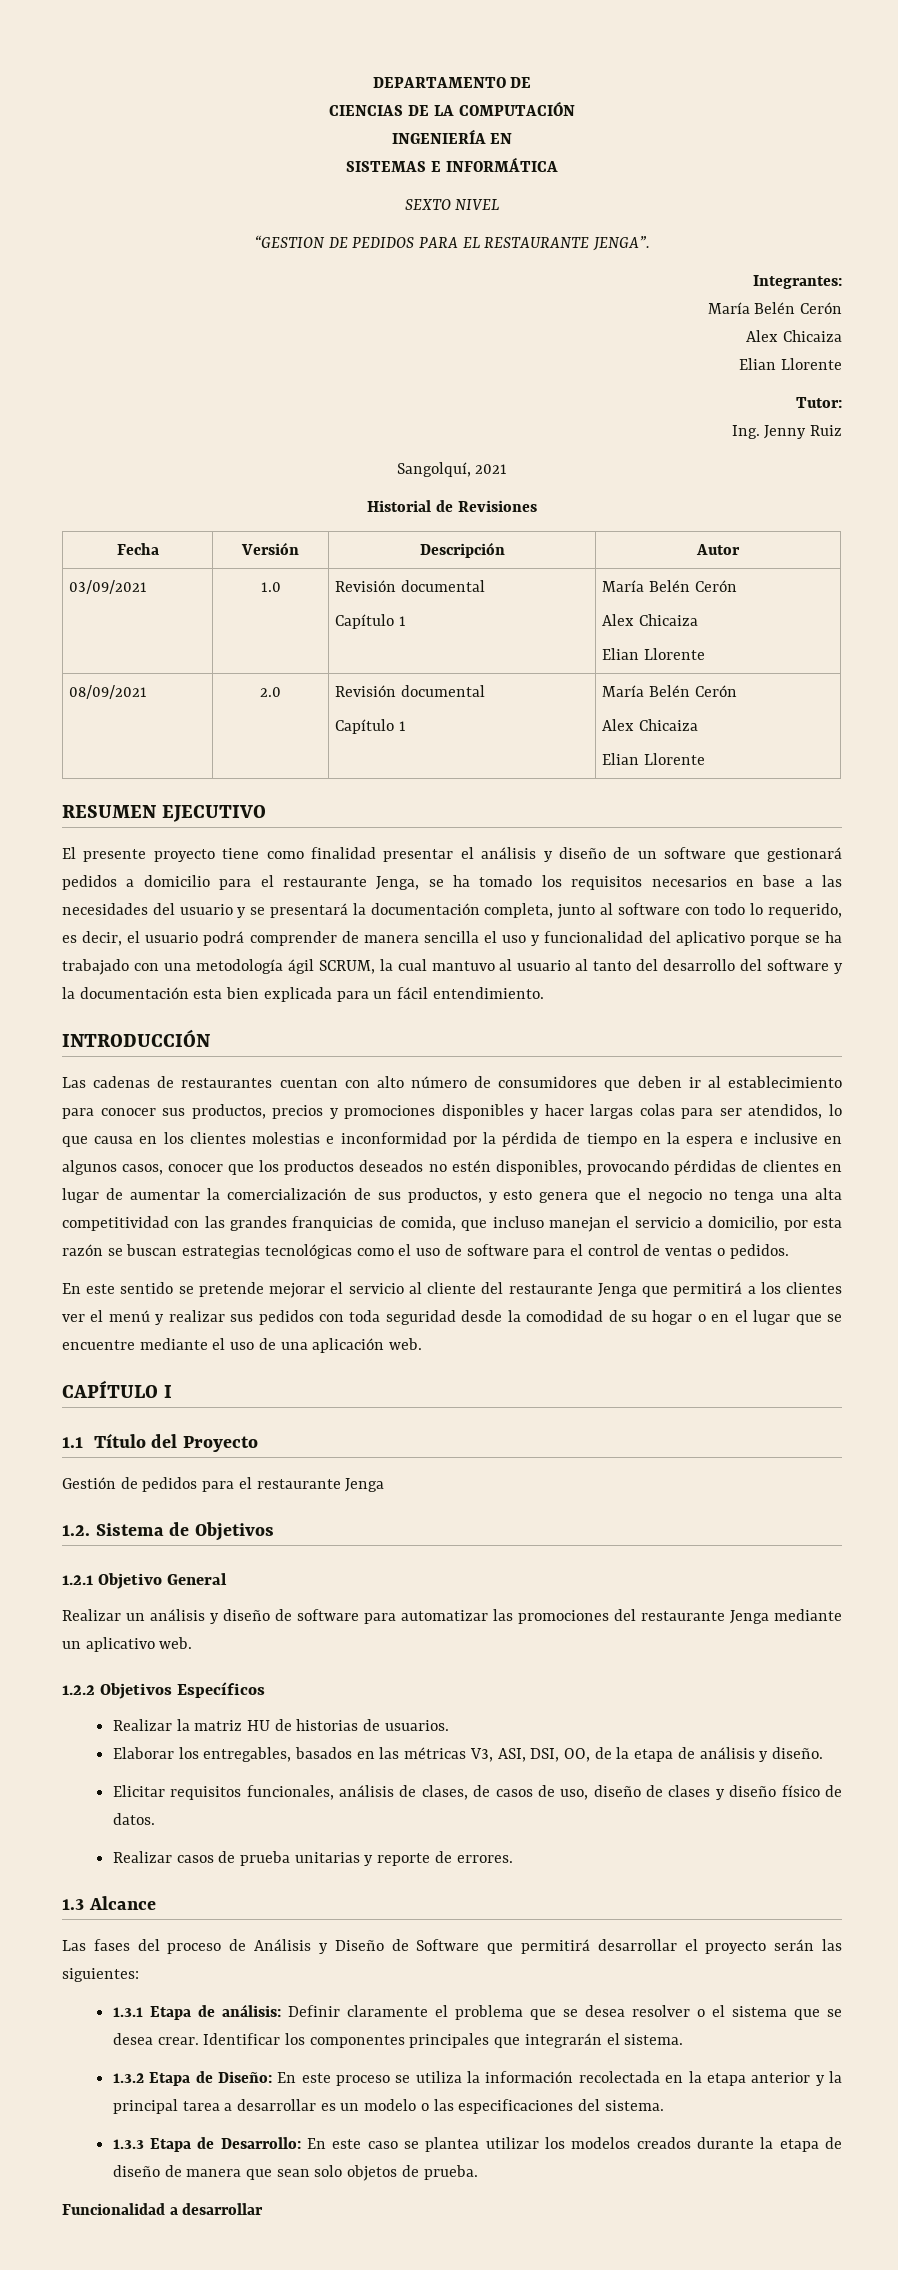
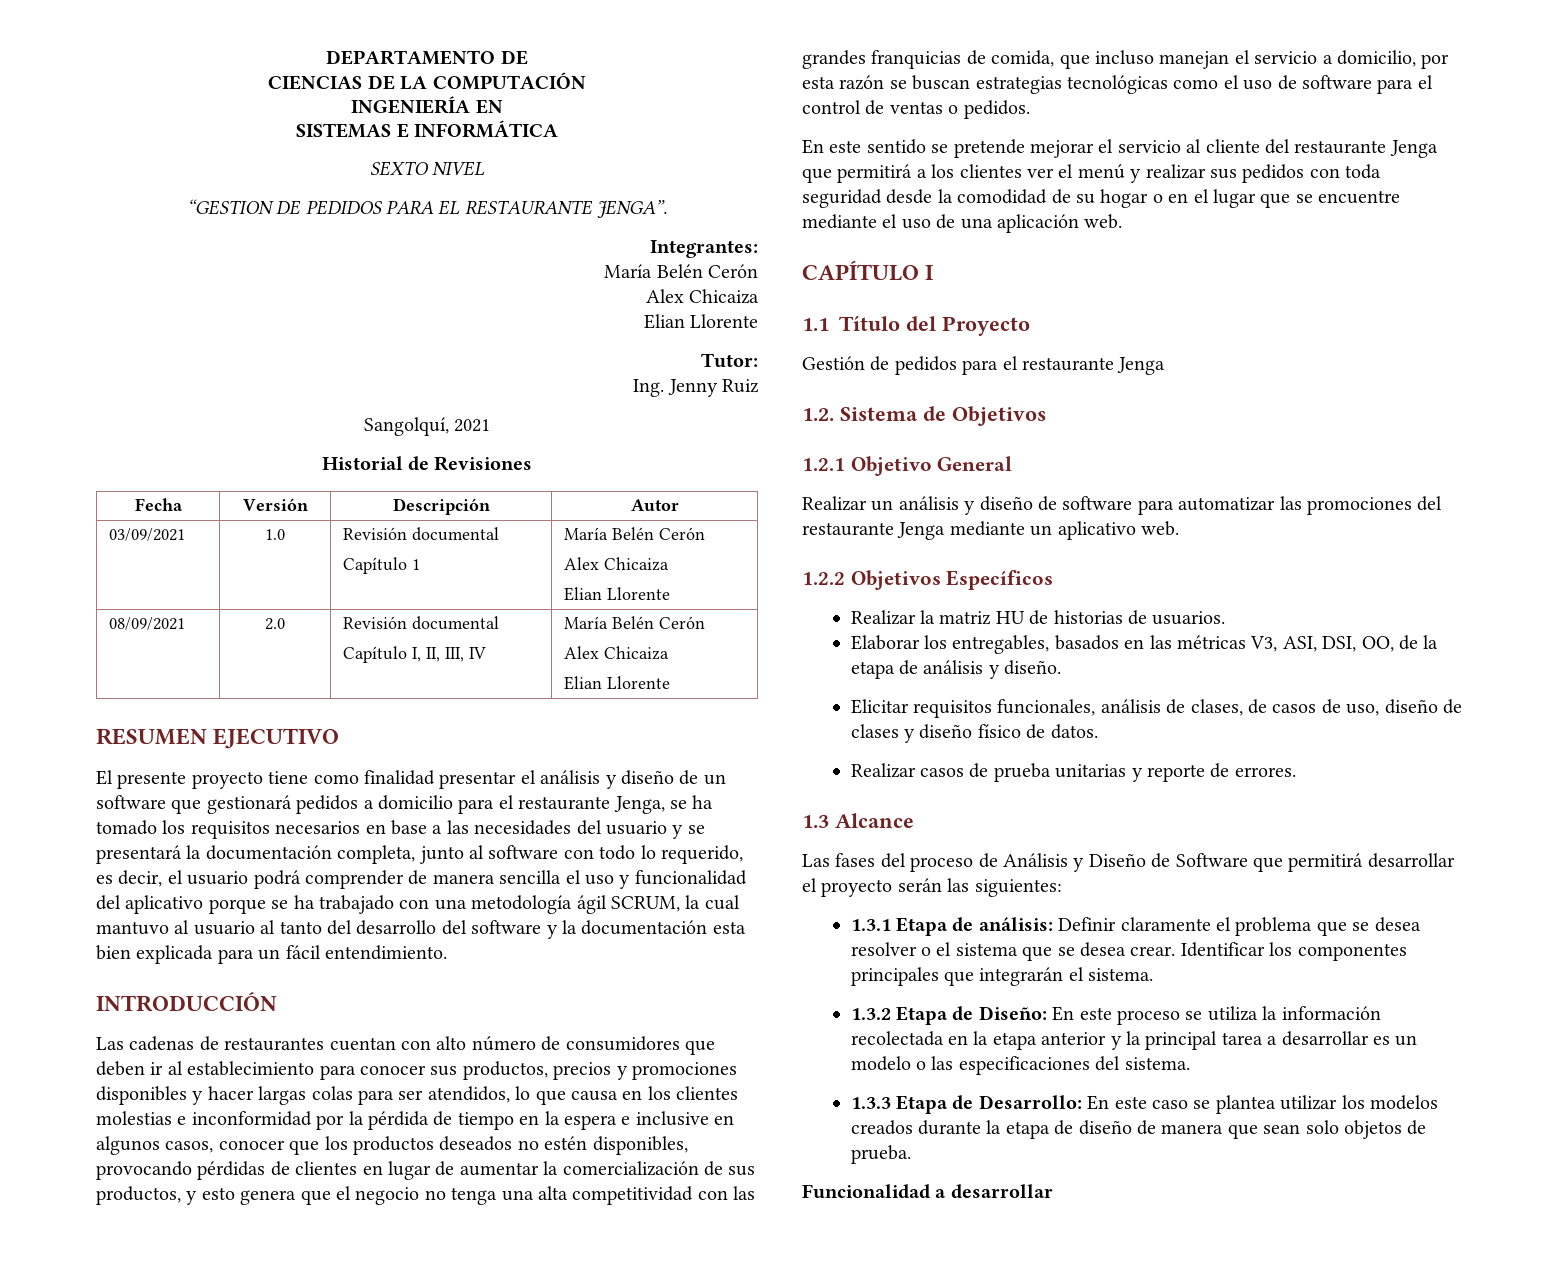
  08/09/2021 | 2.0 | Revisión documental
- Capítulo 1 | María Belén Cerón
+ Capítulo I, II, III, IV | María Belén Cerón

